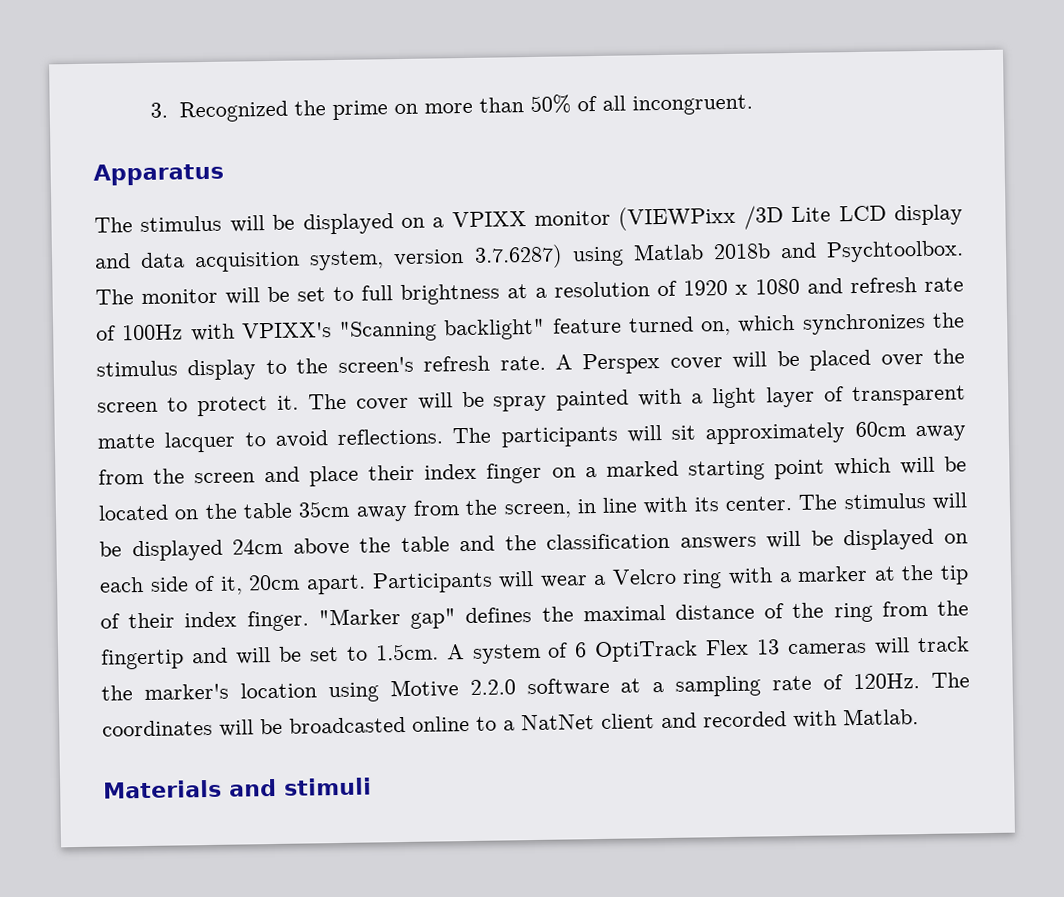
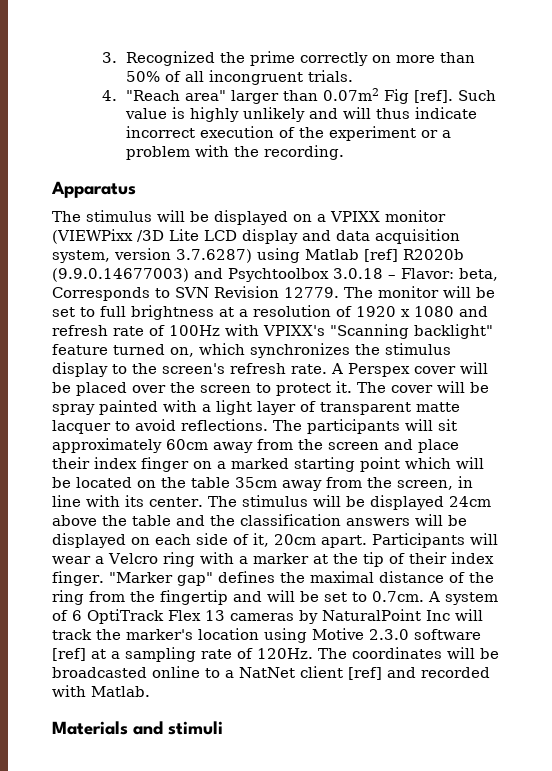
- 3. Recognized the prime on more than 50% of all incongruent.
+ 3. Recognized the prime correctly on more than 50% of all incongruent trials.
+ 4. "Reach area" larger than 0.07m2 Fig [ref]. Such value is highly unlikely and will thus indicate incorrect execution of the experiment or a problem with the recording.
- The stimulus will be displayed on a VPIXX monitor (VIEWPixx /3D Lite LCD display and data acquisition system, version 3.7.6287) using Matlab 2018b and Psychtoolbox.
+ The stimulus will be displayed on a VPIXX monitor (VIEWPixx /3D Lite LCD display and data acquisition system, version 3.7.6287) using Matlab [ref] R2020b (9.9.0.14677003) and Psychtoolbox 3.0.18 – Flavor: beta, Corresponds to SVN Revision 12779.
- "Marker gap" defines the maximal distance of the ring from the fingertip and will be set to 1.5cm. A system of 6 OptiTrack Flex 13 cameras will track the marker's location using Motive 2.2.0 software at a sampling rate of 120Hz.
+ "Marker gap" defines the maximal distance of the ring from the fingertip and will be set to 0.7cm. A system of 6 OptiTrack Flex 13 cameras by NaturalPoint Inc will track the marker's location using Motive 2.3.0 software [ref] at a sampling rate of 120Hz.
- The coordinates will be broadcasted online to a NatNet client and recorded with Matlab.
+ The coordinates will be broadcasted online to a NatNet client [ref] and recorded with Matlab.

